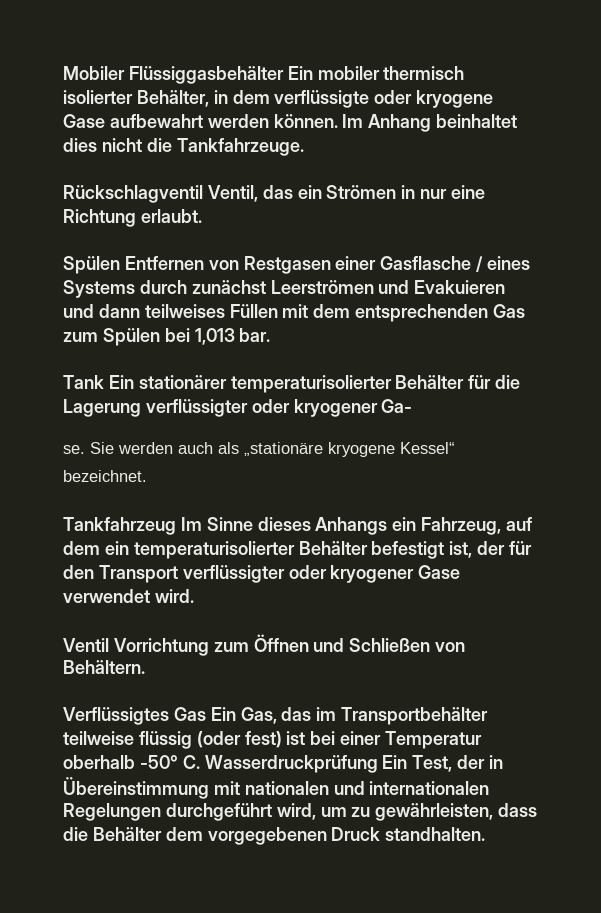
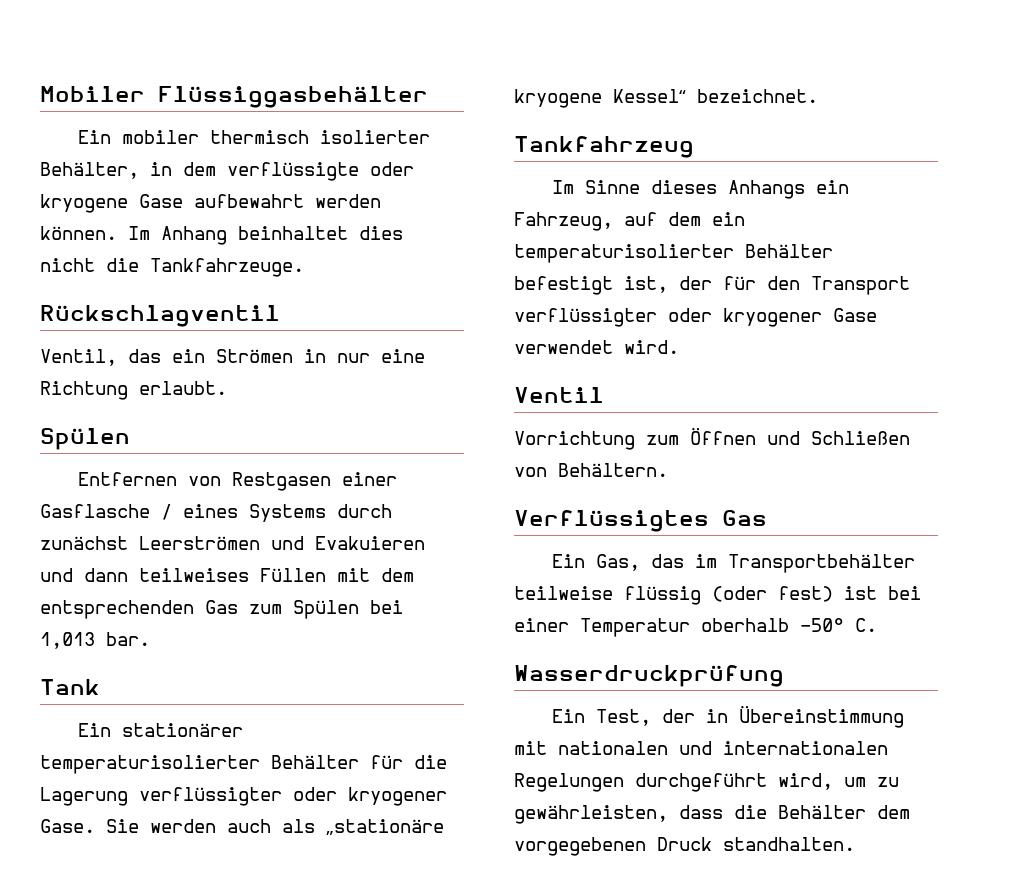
- Mobiler Flüssiggasbehälter Ein mobiler thermisch isolierter Behälter, in dem verflüssigte oder kryogene Gase aufbewahrt werden können.
+ Mobiler Flüssiggasbehälter
+ Ein mobiler thermisch isolierter Behälter, in dem verflüssigte oder kryogene Gase aufbewahrt werden können.
- Rückschlagventil Ventil, das ein Strömen in nur eine Richtung erlaubt.
- Spülen Entfernen von Restgasen einer Gasflasche / eines Systems durch zunächst Leerströmen und Evakuieren und dann teilweises Füllen mit dem entsprechenden Gas zum Spülen bei 1,013 bar.
+ Rückschlagventil
+ Ventil, das ein Strömen in nur eine Richtung erlaubt.
+ Spülen
+ Entfernen von Restgasen einer Gasflasche / eines Systems durch zunächst Leerströmen und Evakuieren und dann teilweises Füllen mit dem entsprechenden Gas zum Spülen bei 1,013 bar.
- Tank Ein stationärer temperaturisolierter Behälter für die Lagerung verflüssigter oder kryogener Ga-
- se.
+ Tank
+ Ein stationärer temperaturisolierter Behälter für die Lagerung verflüssigter oder kryogener Gase.
- Tankfahrzeug Im Sinne dieses Anhangs ein Fahrzeug, auf dem ein temperaturisolierter Behälter befestigt ist, der für den Transport verflüssigter oder kryogener Gase verwendet wird.
+ Tankfahrzeug
+ Im Sinne dieses Anhangs ein Fahrzeug, auf dem ein temperaturisolierter Behälter befestigt ist, der für den Transport verflüssigter oder kryogener Gase verwendet wird.
- Ventil Vorrichtung zum Öffnen und Schließen von Behältern.
+ Ventil
+ Vorrichtung zum Öffnen und Schließen von Behältern.
- Verflüssigtes Gas Ein Gas, das im Transportbehälter teilweise flüssig (oder fest) ist bei einer Temperatur oberhalb -50° C. Wasserdruckprüfung Ein Test, der in Übereinstimmung mit nationalen und internationalen Regelungen durchgeführt wird, um zu gewährleisten, dass die Behälter dem vorgegebenen Druck standhalten.
+ Verflüssigtes Gas
+ Ein Gas, das im Transportbehälter teilweise flüssig (oder fest) ist bei einer Temperatur oberhalb -50° C.
+ Wasserdruckprüfung
+ Ein Test, der in Übereinstimmung mit nationalen und internationalen Regelungen durchgeführt wird, um zu gewährleisten, dass die Behälter dem vorgegebenen Druck standhalten.

